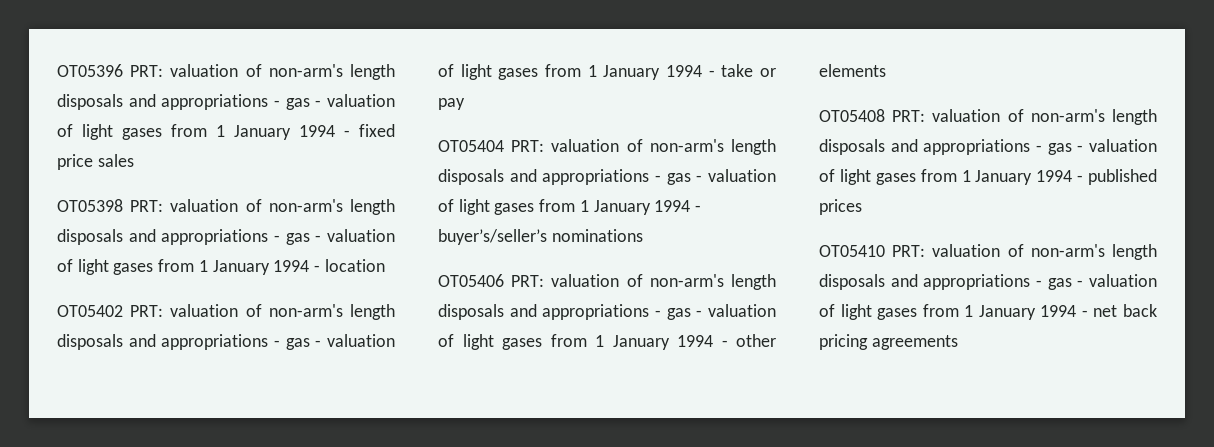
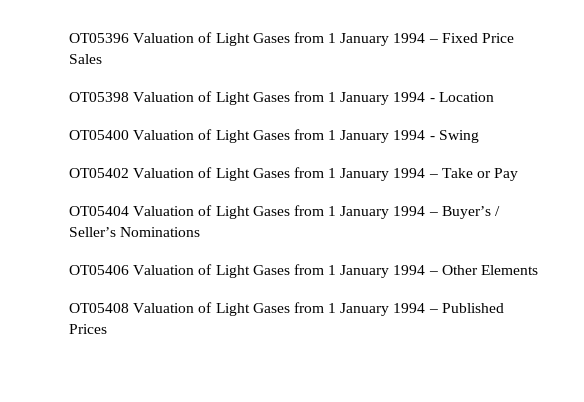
- OT05396 PRT: valuation of non-arm's length disposals and appropriations - gas - valuation of light gases from 1 January 1994 - fixed price sales
- OT05398 PRT: valuation of non-arm's length disposals and appropriations - gas - valuation of light gases from 1 January 1994 - location
- OT05402 PRT: valuation of non-arm's length disposals and appropriations - gas - valuation of light gases from 1 January 1994 - take or pay
- OT05404 PRT: valuation of non-arm's length disposals and appropriations - gas - valuation of light gases from 1 January 1994 - buyer’s/seller’s nominations
- OT05406 PRT: valuation of non-arm's length disposals and appropriations - gas - valuation of light gases from 1 January 1994 - other elements
- OT05408 PRT: valuation of non-arm's length disposals and appropriations - gas - valuation of light gases from 1 January 1994 - published prices
- OT05410 PRT: valuation of non-arm's length disposals and appropriations - gas - valuation of light gases from 1 January 1994 - net back pricing agreements
+ OT05396 Valuation of Light Gases from 1 January 1994 – Fixed Price Sales
+ OT05398 Valuation of Light Gases from 1 January 1994 - Location
+ OT05400 Valuation of Light Gases from 1 January 1994 - Swing
+ OT05402 Valuation of Light Gases from 1 January 1994 – Take or Pay
+ OT05404 Valuation of Light Gases from 1 January 1994 – Buyer’s / Seller’s Nominations
+ OT05406 Valuation of Light Gases from 1 January 1994 – Other Elements
+ OT05408 Valuation of Light Gases from 1 January 1994 – Published Prices

